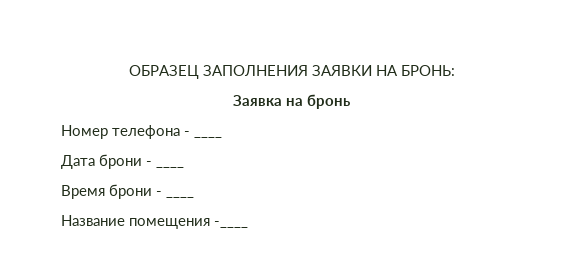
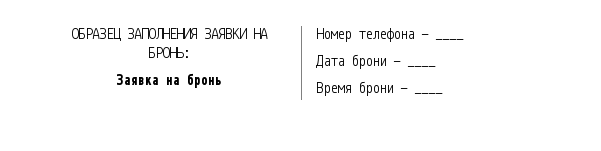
- Название помещения -____

